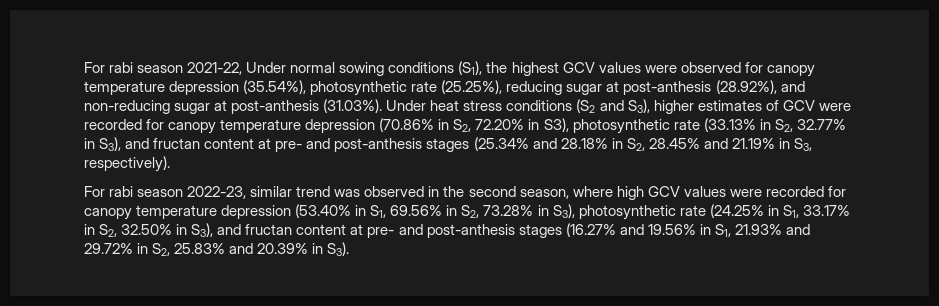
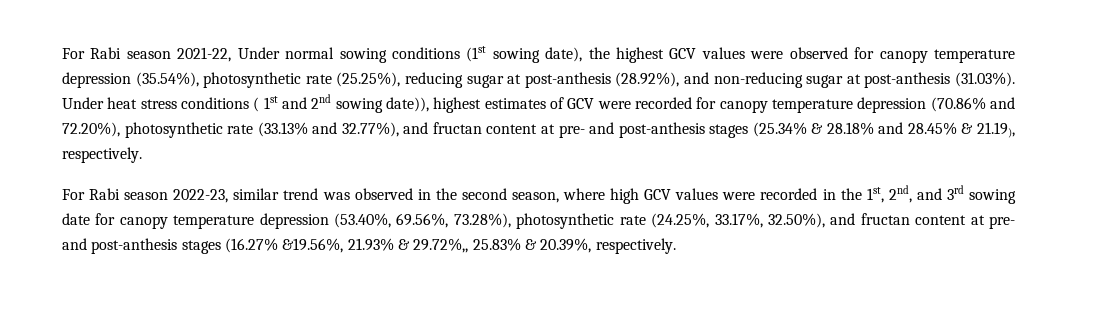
- For rabi season 2021-22, Under normal sowing conditions (S1), the highest GCV values were observed for canopy temperature depression (35.54%), photosynthetic rate (25.25%), reducing sugar at post-anthesis (28.92%), and non-reducing sugar at post-anthesis (31.03%). Under heat stress conditions (S2 and S3), higher estimates of GCV were recorded for canopy temperature depression (70.86% in S2, 72.20% in S3), photosynthetic rate (33.13% in S2, 32.77% in S3), and fructan content at pre- and post-anthesis stages (25.34% and 28.18% in S2, 28.45% and 21.19% in S3, respectively).
- For rabi season 2022-23, similar trend was observed in the second season, where high GCV values were recorded for canopy temperature depression (53.40% in S1, 69.56% in S2, 73.28% in S3), photosynthetic rate (24.25% in S1, 33.17% in S2, 32.50% in S3), and fructan content at pre- and post-anthesis stages (16.27% and 19.56% in S1, 21.93% and 29.72% in S2, 25.83% and 20.39% in S3).
+ For Rabi season 2021-22, Under normal sowing conditions (1st sowing date), the highest GCV values were observed for canopy temperature depression (35.54%), photosynthetic rate (25.25%), reducing sugar at post-anthesis (28.92%), and non-reducing sugar at post-anthesis (31.03%). Under heat stress conditions ( 1st and 2nd sowing date)), highest estimates of GCV were recorded for canopy temperature depression (70.86% and 72.20%), photosynthetic rate (33.13% and 32.77%), and fructan content at pre- and post-anthesis stages (25.34% & 28.18% and 28.45% & 21.19), respectively.
+ For Rabi season 2022-23, similar trend was observed in the second season, where high GCV values were recorded in the 1st, 2nd, and 3rd sowing date for canopy temperature depression (53.40%, 69.56%, 73.28%), photosynthetic rate (24.25%, 33.17%, 32.50%), and fructan content at pre- and post-anthesis stages (16.27% &19.56%, 21.93% & 29.72%,, 25.83% & 20.39%, respectively.

